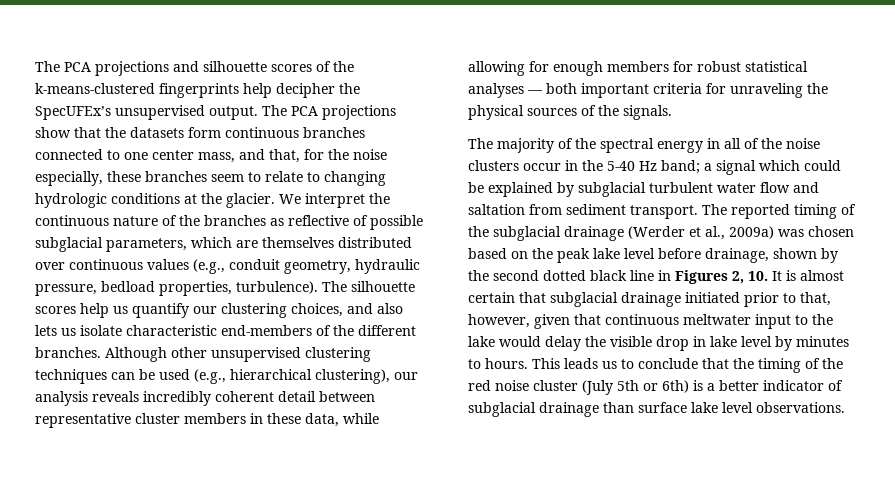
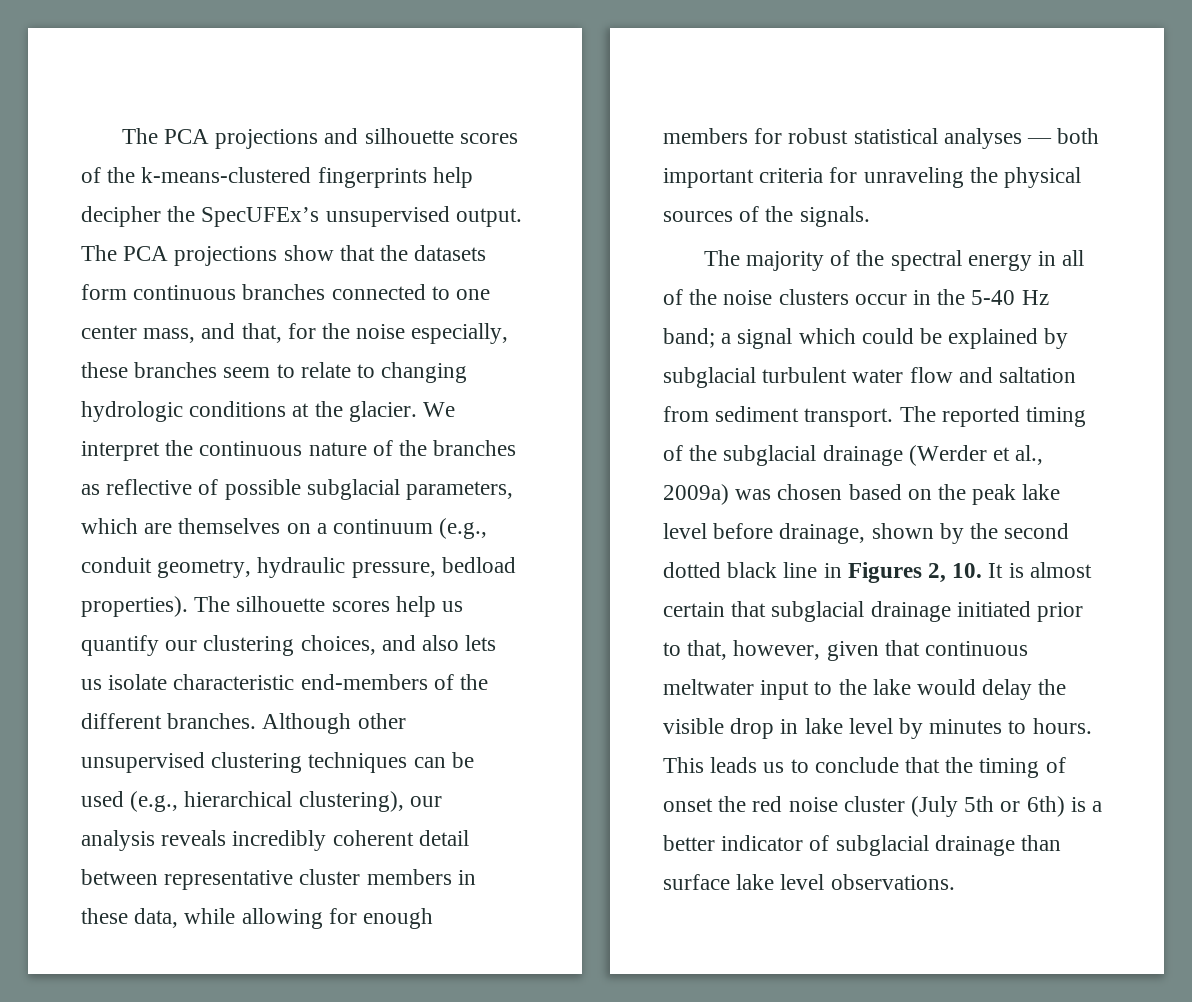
- We interpret the continuous nature of the branches as reflective of possible subglacial parameters, which are themselves distributed over continuous values (e.g., conduit geometry, hydraulic pressure, bedload properties, turbulence).
+ We interpret the continuous nature of the branches as reflective of possible subglacial parameters, which are themselves on a continuum (e.g., conduit geometry, hydraulic pressure, bedload properties).
- This leads us to conclude that the timing of the red noise cluster (July 5th or 6th) is a better indicator of subglacial drainage than surface lake level observations.
+ This leads us to conclude that the timing of onset the red noise cluster (July 5th or 6th) is a better indicator of subglacial drainage than surface lake level observations.

